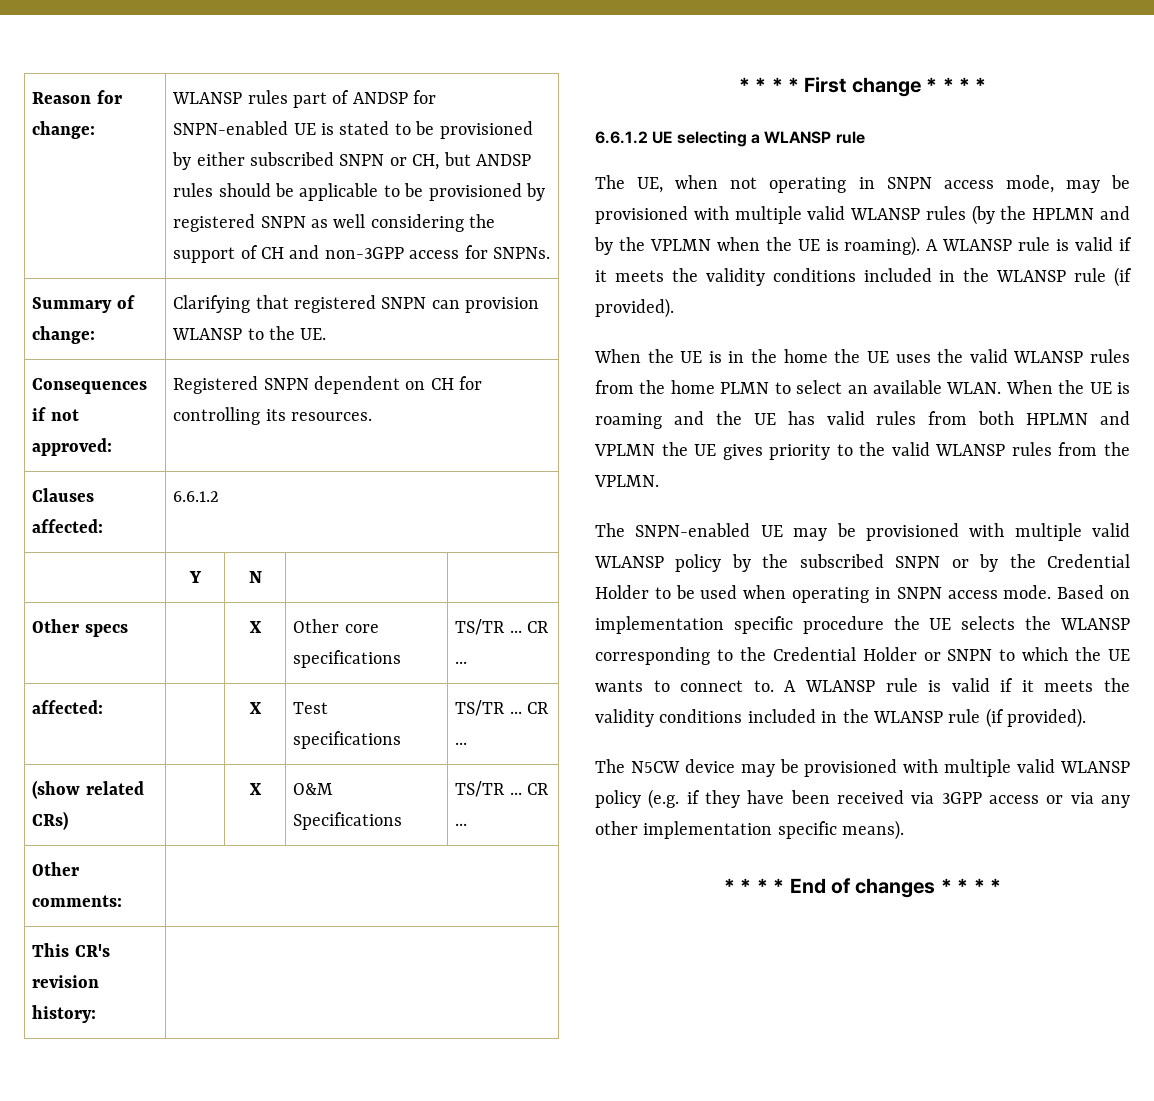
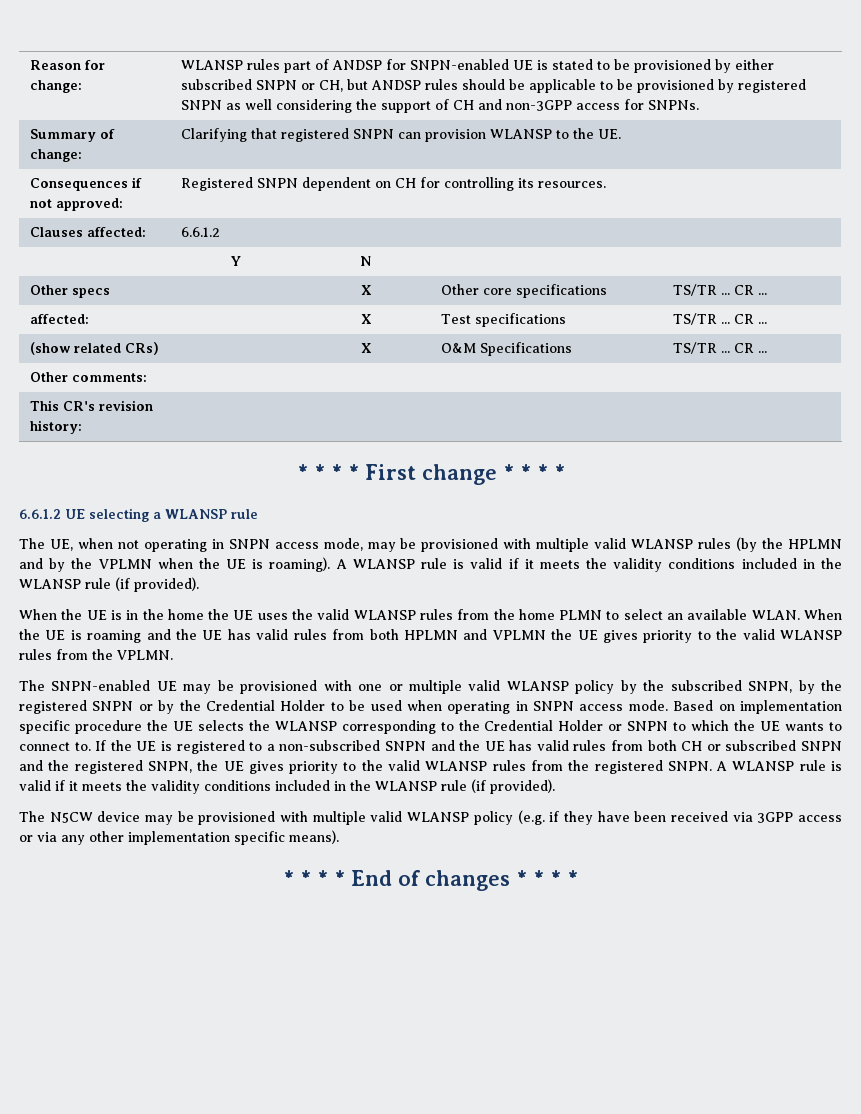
- The SNPN-enabled UE may be provisioned with multiple valid WLANSP policy by the subscribed SNPN or by the Credential Holder to be used when operating in SNPN access mode.
+ The SNPN-enabled UE may be provisioned with one or multiple valid WLANSP policy by the subscribed SNPN, by the registered SNPN or by the Credential Holder to be used when operating in SNPN access mode.
+ If the UE is registered to a non-subscribed SNPN and the UE has valid rules from both CH or subscribed SNPN and the registered SNPN, the UE gives priority to the valid WLANSP rules from the registered SNPN.

